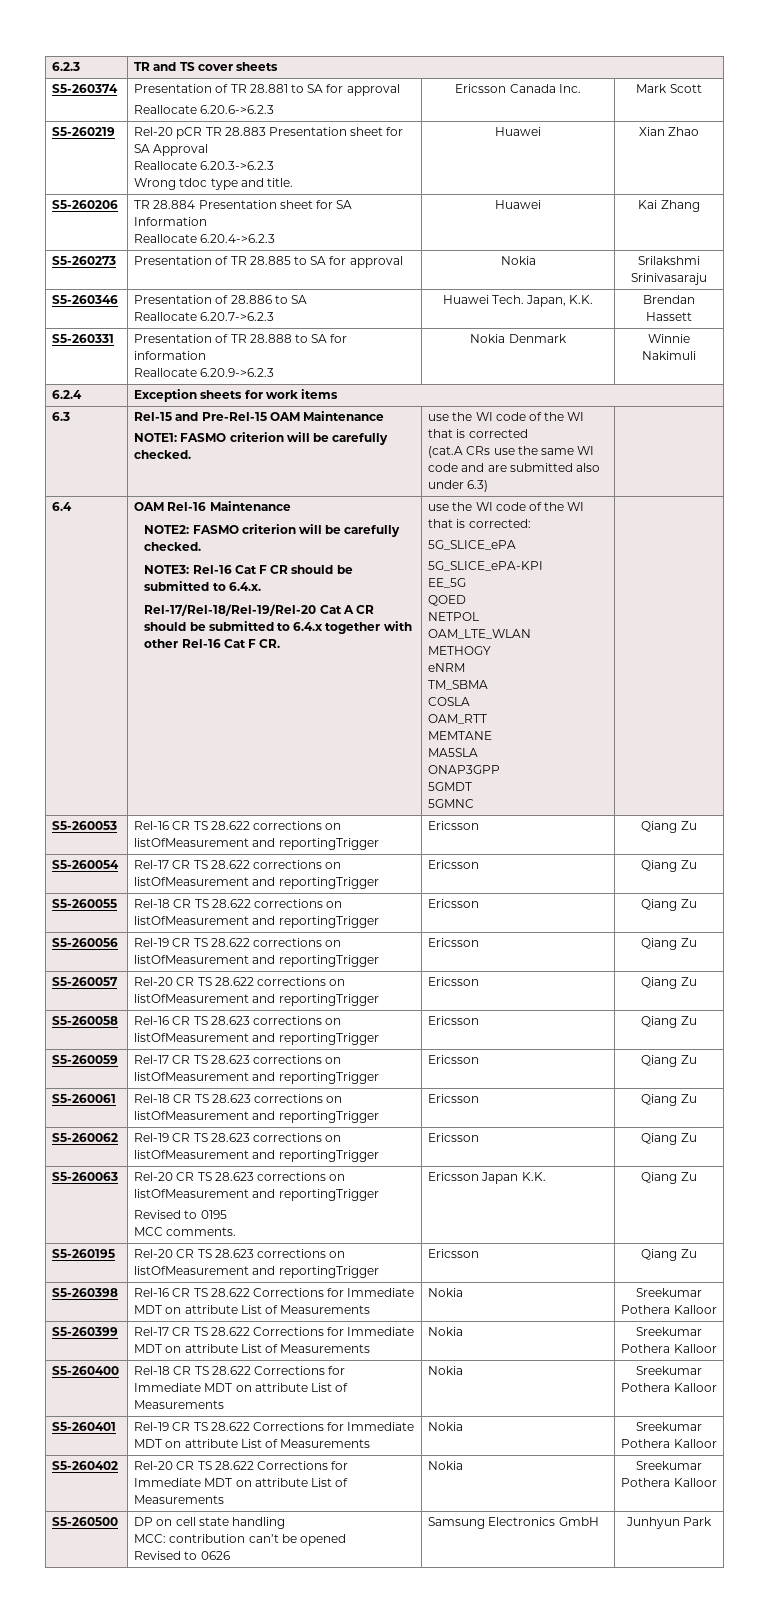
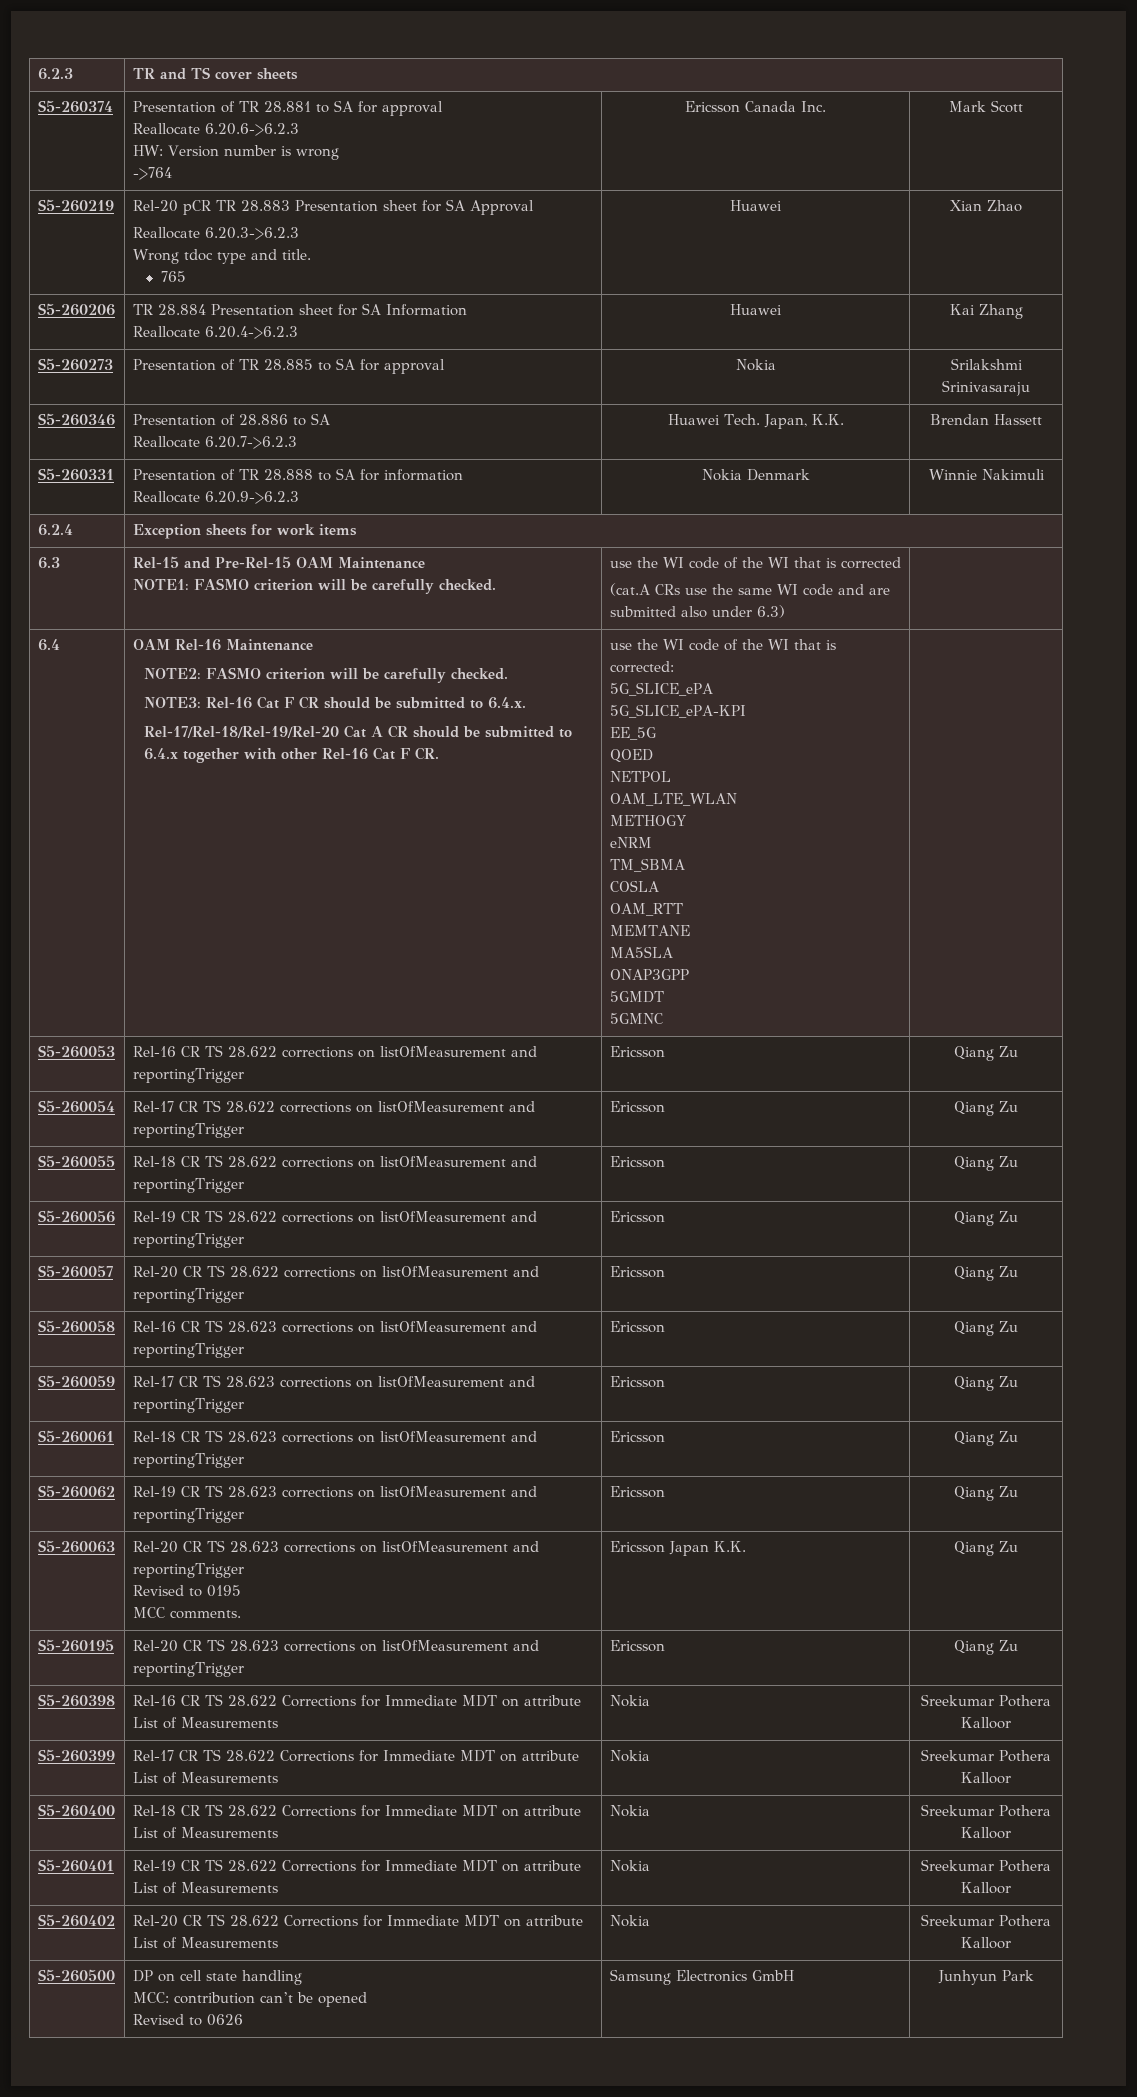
  S5-260374 | Presentation of TR 28.881 to SA for approval
- Reallocate 6.20.6->6.2.3 | Ericsson Canada Inc. | Mark Scott
+ Reallocate 6.20.6->6.2.3
+ HW: Version number is wrong
+ ->764 | Ericsson Canada Inc. | Mark Scott
  S5-260219 | Rel-20 pCR TR 28.883 Presentation sheet for SA Approval
  Reallocate 6.20.3->6.2.3
- Wrong tdoc type and title. | Huawei | Xian Zhao
+ Wrong tdoc type and title.
+ 765 | Huawei | Xian Zhao

